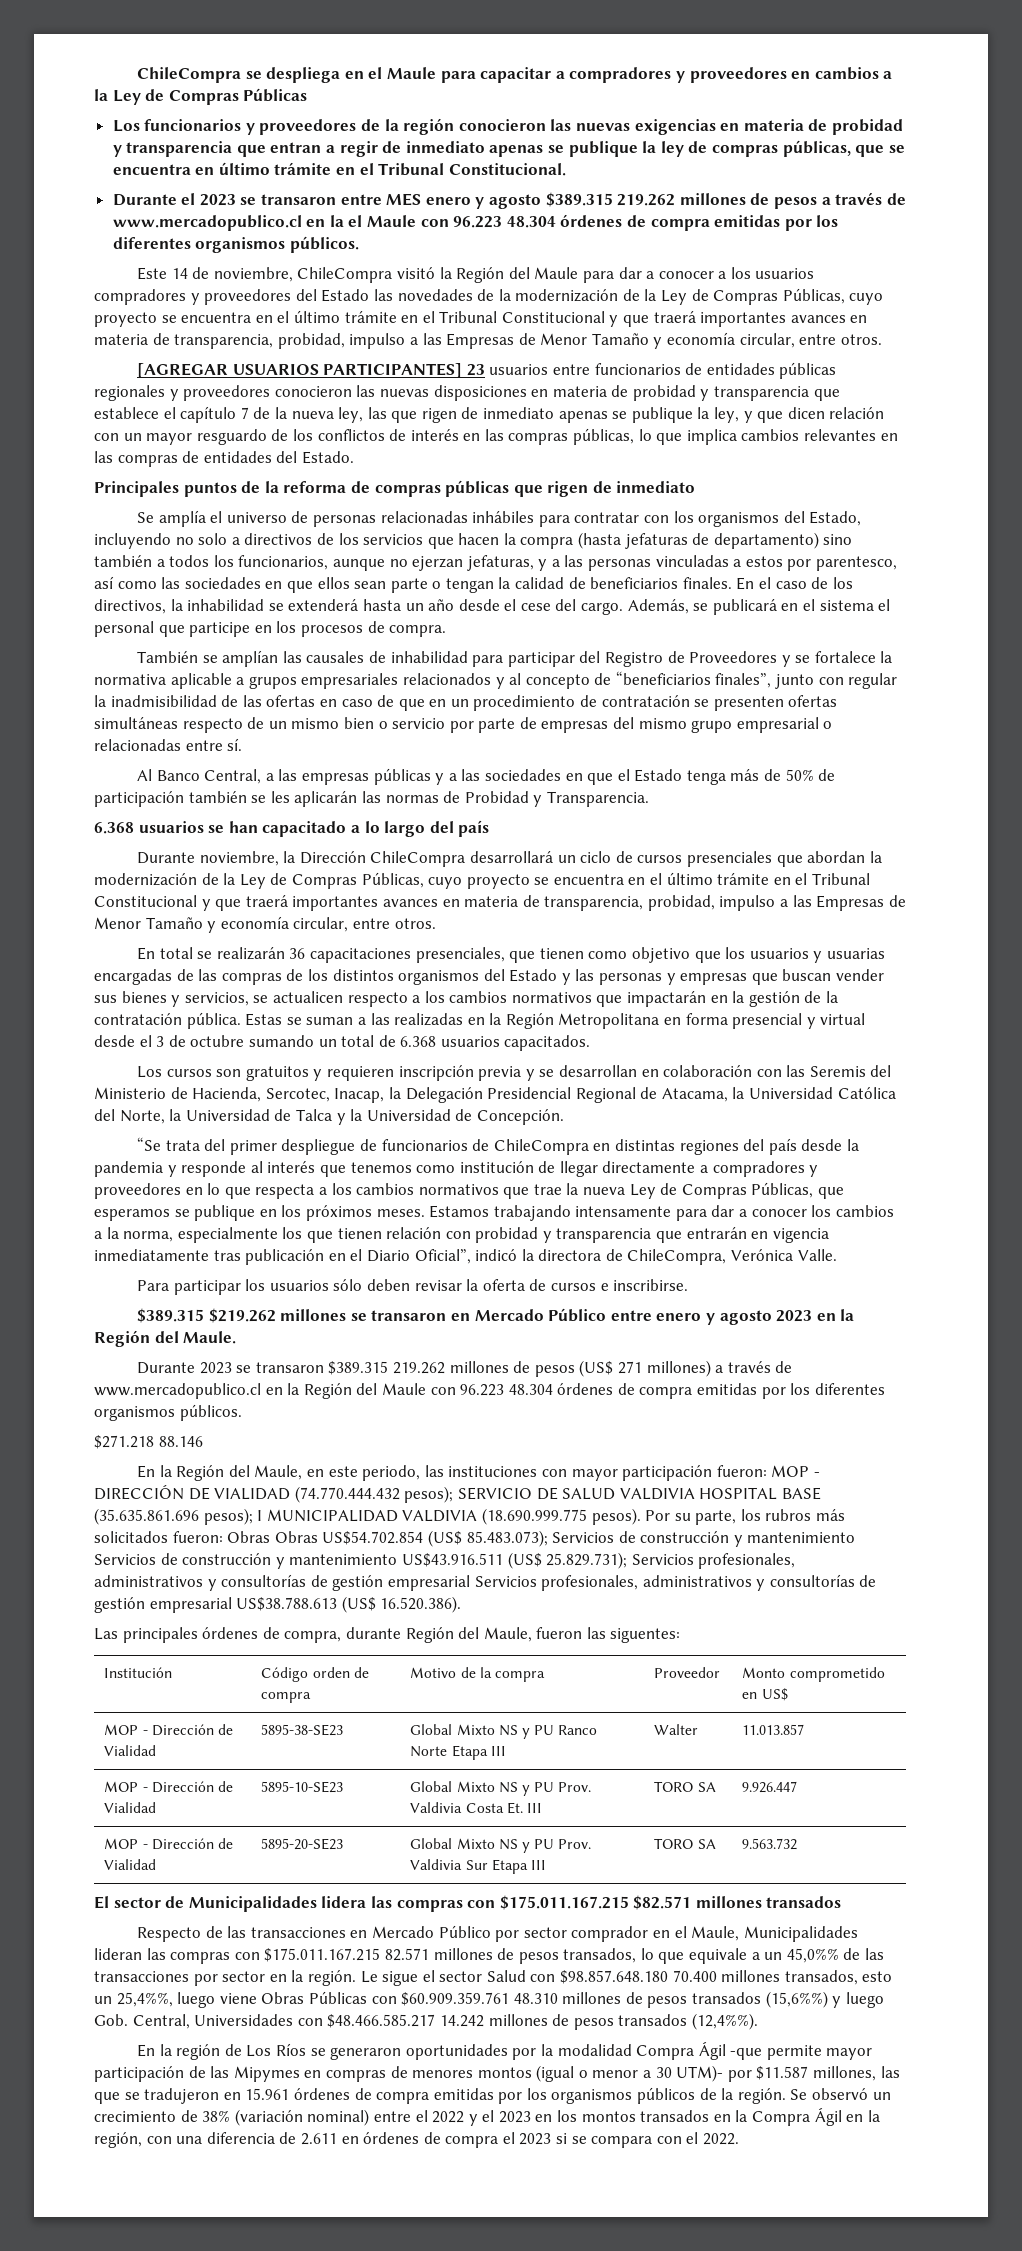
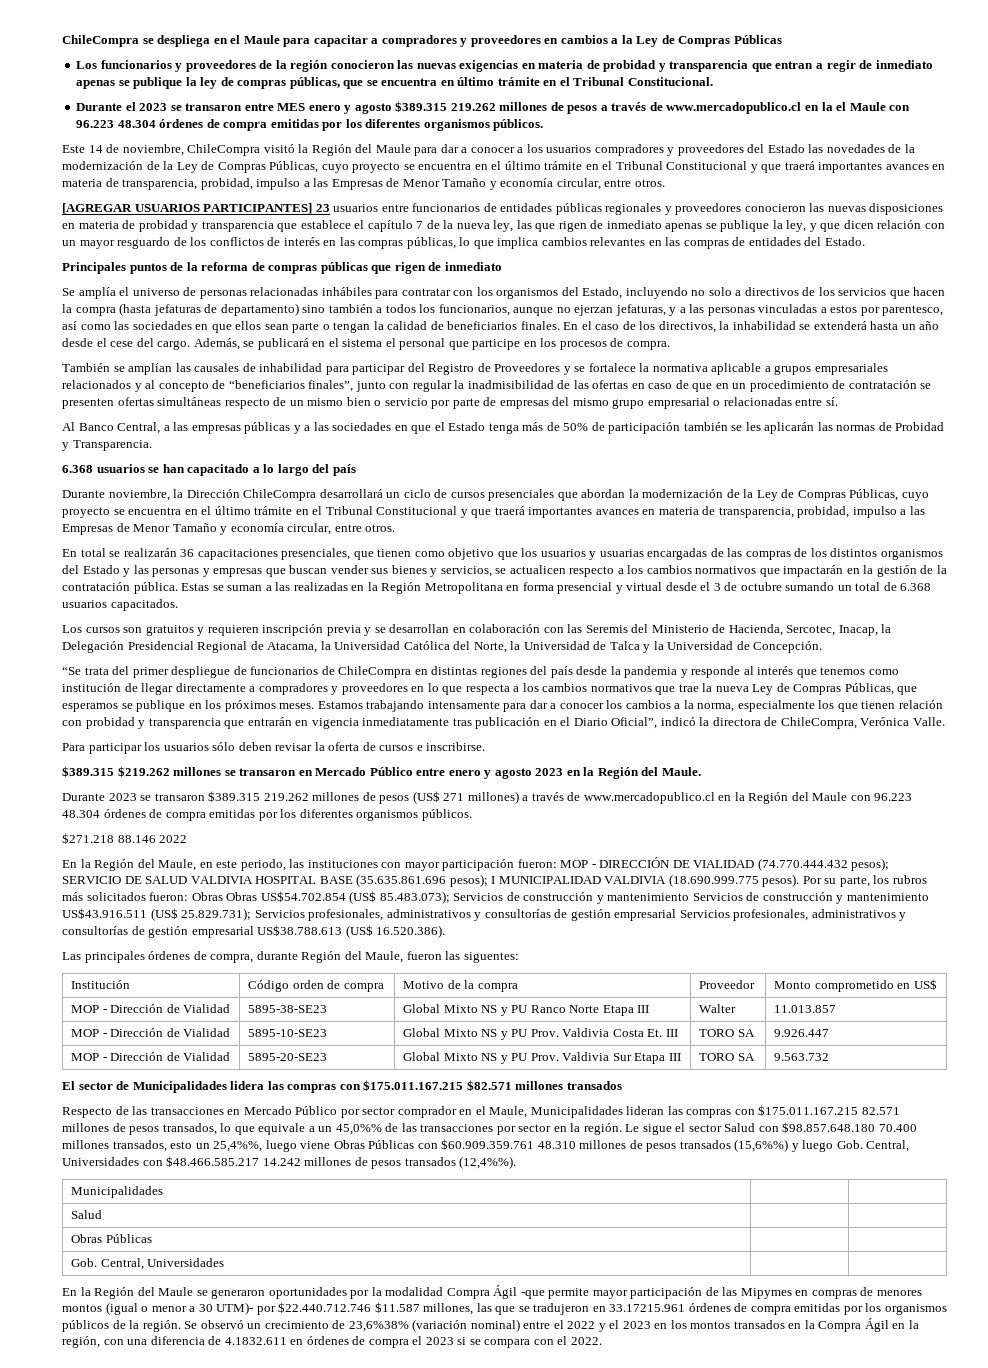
- $271.218 88.146
+ $271.218 88.146 2022
- En la región de Los Ríos se generaron oportunidades por la modalidad Compra Ágil -que permite mayor participación de las Mipymes en compras de menores montos (igual o menor a 30 UTM)- por $11.587 millones, las que se tradujeron en 15.961 órdenes de compra emitidas por los organismos públicos de la región.
+ Municipalidades | |
+ Salud | |
+ Obras Públicas | |
+ Gob. Central, Universidades | |
+ En la Región del Maule se generaron oportunidades por la modalidad Compra Ágil -que permite mayor participación de las Mipymes en compras de menores montos (igual o menor a 30 UTM)- por $22.440.712.746 $11.587 millones, las que se tradujeron en 33.17215.961 órdenes de compra emitidas por los organismos públicos de la región.
- Se observó un crecimiento de 38% (variación nominal) entre el 2022 y el 2023 en los montos transados en la Compra Ágil en la región, con una diferencia de 2.611 en órdenes de compra el 2023 si se compara con el 2022.
+ Se observó un crecimiento de 23,6%38% (variación nominal) entre el 2022 y el 2023 en los montos transados en la Compra Ágil en la región, con una diferencia de 4.1832.611 en órdenes de compra el 2023 si se compara con el 2022.

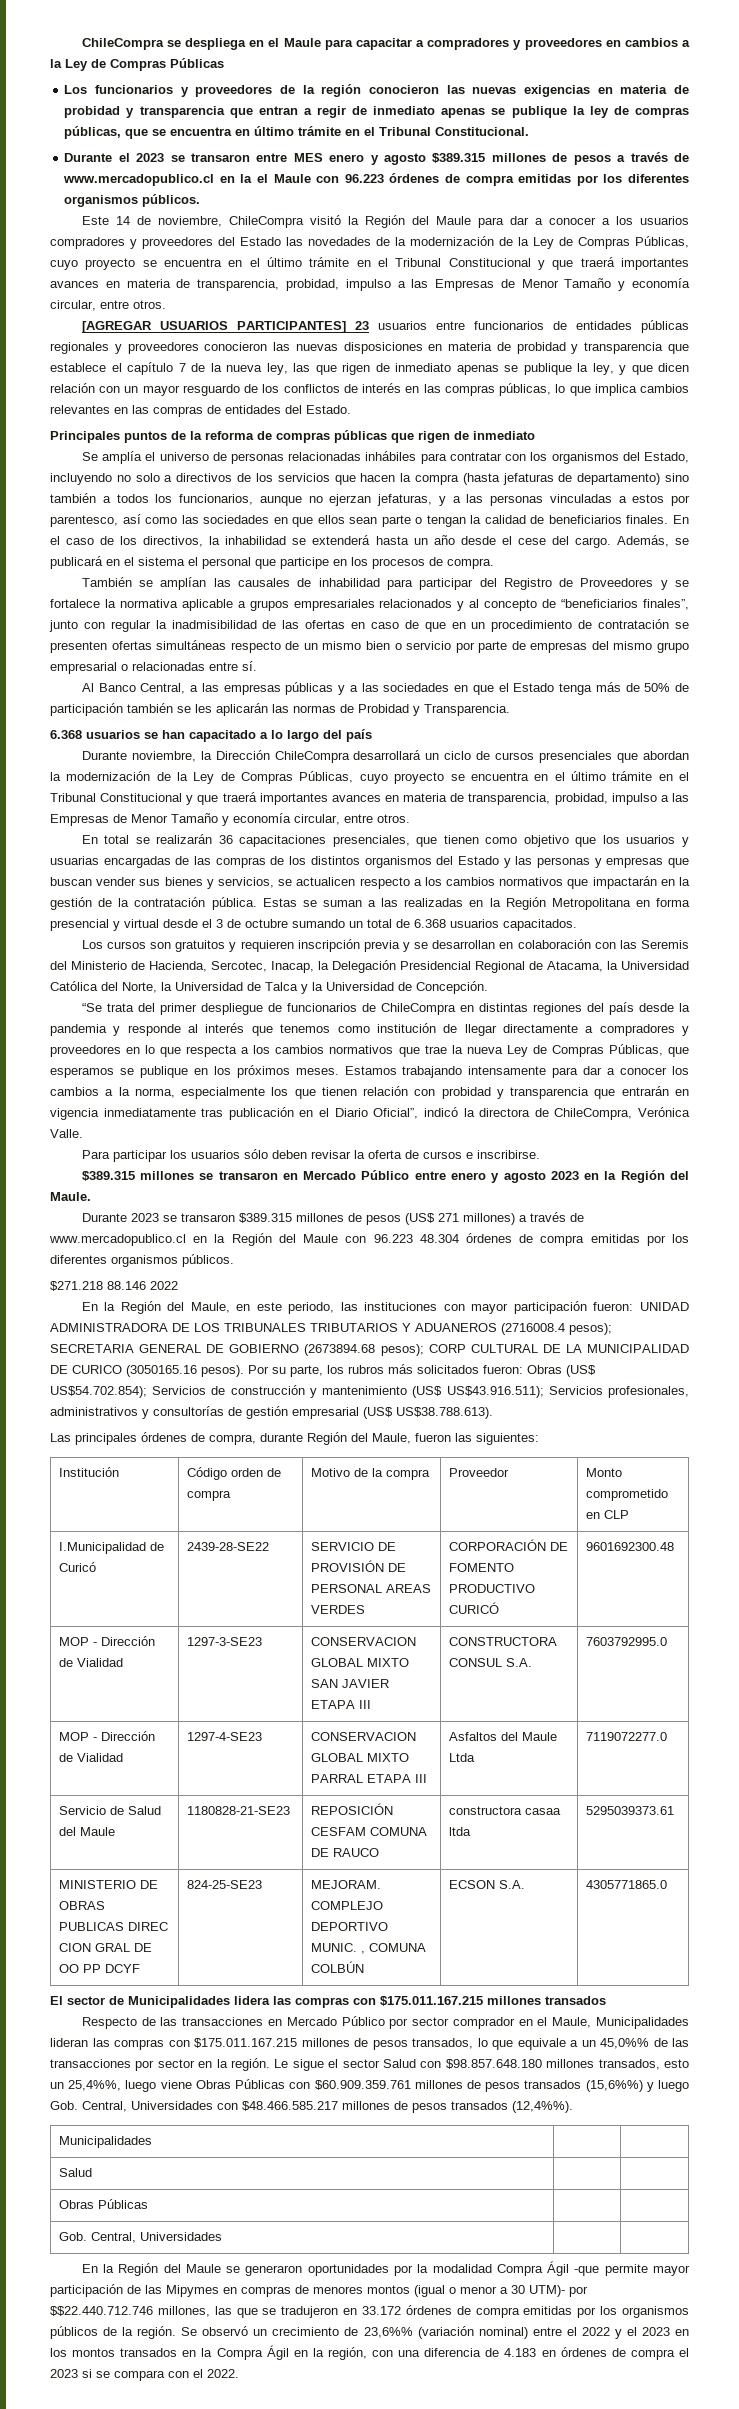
- Durante el 2023 se transaron entre MES enero y agosto $389.315 219.262 millones de pesos a través de www.mercadopublico.cl en la el Maule con 96.223 48.304 órdenes de compra emitidas por los diferentes organismos públicos.
+ Durante el 2023 se transaron entre MES enero y agosto $389.315 millones de pesos a través de www.mercadopublico.cl en la el Maule con 96.223 órdenes de compra emitidas por los diferentes organismos públicos.
- $389.315 $219.262 millones se transaron en Mercado Público entre enero y agosto 2023 en la Región del Maule.
+ $389.315 millones se transaron en Mercado Público entre enero y agosto 2023 en la Región del Maule.
- Durante 2023 se transaron $389.315 219.262 millones de pesos (US$ 271 millones) a través de www.mercadopublico.cl en la Región del Maule con 96.223 48.304 órdenes de compra emitidas por los diferentes organismos públicos.
+ Durante 2023 se transaron $389.315 millones de pesos (US$ 271 millones) a través de www.mercadopublico.cl en la Región del Maule con 96.223 48.304 órdenes de compra emitidas por los diferentes organismos públicos.
- En la Región del Maule, en este periodo, las instituciones con mayor participación fueron: MOP - DIRECCIÓN DE VIALIDAD (74.770.444.432 pesos); SERVICIO DE SALUD VALDIVIA HOSPITAL BASE (35.635.861.696 pesos); I MUNICIPALIDAD VALDIVIA (18.690.999.775 pesos).
+ En la Región del Maule, en este periodo, las instituciones con mayor participación fueron: UNIDAD ADMINISTRADORA DE LOS TRIBUNALES TRIBUTARIOS Y ADUANEROS (2716008.4 pesos); SECRETARIA GENERAL DE GOBIERNO (2673894.68 pesos); CORP CULTURAL DE LA MUNICIPALIDAD DE CURICO (3050165.16 pesos).
- Por su parte, los rubros más solicitados fueron: Obras Obras US$54.702.854 (US$ 85.483.073); Servicios de construcción y mantenimiento Servicios de construcción y mantenimiento US$43.916.511 (US$ 25.829.731); Servicios profesionales, administrativos y consultorías de gestión empresarial Servicios profesionales, administrativos y consultorías de gestión empresarial US$38.788.613 (US$ 16.520.386).
+ Por su parte, los rubros más solicitados fueron: Obras (US$ US$54.702.854); Servicios de construcción y mantenimiento (US$ US$43.916.511); Servicios profesionales, administrativos y consultorías de gestión empresarial (US$ US$38.788.613).
- Las principales órdenes de compra, durante Región del Maule, fueron las siguentes:
+ Las principales órdenes de compra, durante Región del Maule, fueron las siguientes:
- Institución | Código orden de compra | Motivo de la compra | Proveedor | Monto comprometido en US$
- MOP - Dirección de Vialidad | 5895-38-SE23 | Global Mixto NS y PU Ranco Norte Etapa III | Walter | 11.013.857
- MOP - Dirección de Vialidad | 5895-10-SE23 | Global Mixto NS y PU Prov. Valdivia Costa Et. III | TORO SA | 9.926.447
- MOP - Dirección de Vialidad | 5895-20-SE23 | Global Mixto NS y PU Prov. Valdivia Sur Etapa III | TORO SA | 9.563.732
+ Institución | Código orden de compra | Motivo de la compra | Proveedor | Monto comprometido en CLP
+ I.Municipalidad de Curicó | 2439-28-SE22 | SERVICIO DE PROVISIÓN DE PERSONAL AREAS VERDES | CORPORACIÓN DE FOMENTO PRODUCTIVO CURICÓ | 9601692300.48
+ MOP - Dirección de Vialidad | 1297-3-SE23 | CONSERVACION GLOBAL MIXTO SAN JAVIER ETAPA III | CONSTRUCTORA CONSUL S.A. | 7603792995.0
+ MOP - Dirección de Vialidad | 1297-4-SE23 | CONSERVACION GLOBAL MIXTO PARRAL ETAPA III | Asfaltos del Maule Ltda | 7119072277.0
+ Servicio de Salud del Maule | 1180828-21-SE23 | REPOSICIÓN CESFAM COMUNA DE RAUCO | constructora casaa ltda | 5295039373.61
+ MINISTERIO DE OBRAS PUBLICAS DIREC CION GRAL DE OO PP DCYF | 824-25-SE23 | MEJORAM. COMPLEJO DEPORTIVO MUNIC. , COMUNA COLBÚN | ECSON S.A. | 4305771865.0
- El sector de Municipalidades lidera las compras con $175.011.167.215 $82.571 millones transados
+ El sector de Municipalidades lidera las compras con $175.011.167.215 millones transados
- Respecto de las transacciones en Mercado Público por sector comprador en el Maule, Municipalidades lideran las compras con $175.011.167.215 82.571 millones de pesos transados, lo que equivale a un 45,0%% de las transacciones por sector en la región.
+ Respecto de las transacciones en Mercado Público por sector comprador en el Maule, Municipalidades lideran las compras con $175.011.167.215 millones de pesos transados, lo que equivale a un 45,0%% de las transacciones por sector en la región.
- Le sigue el sector Salud con $98.857.648.180 70.400 millones transados, esto un 25,4%%, luego viene Obras Públicas con $60.909.359.761 48.310 millones de pesos transados (15,6%%) y luego Gob. Central, Universidades con $48.466.585.217 14.242 millones de pesos transados (12,4%%).
+ Le sigue el sector Salud con $98.857.648.180 millones transados, esto un 25,4%%, luego viene Obras Públicas con $60.909.359.761 millones de pesos transados (15,6%%) y luego Gob. Central, Universidades con $48.466.585.217 millones de pesos transados (12,4%%).
- En la Región del Maule se generaron oportunidades por la modalidad Compra Ágil -que permite mayor participación de las Mipymes en compras de menores montos (igual o menor a 30 UTM)- por $22.440.712.746 $11.587 millones, las que se tradujeron en 33.17215.961 órdenes de compra emitidas por los organismos públicos de la región.
+ En la Región del Maule se generaron oportunidades por la modalidad Compra Ágil -que permite mayor participación de las Mipymes en compras de menores montos (igual o menor a 30 UTM)- por $$22.440.712.746 millones, las que se tradujeron en 33.172 órdenes de compra emitidas por los organismos públicos de la región.
- Se observó un crecimiento de 23,6%38% (variación nominal) entre el 2022 y el 2023 en los montos transados en la Compra Ágil en la región, con una diferencia de 4.1832.611 en órdenes de compra el 2023 si se compara con el 2022.
+ Se observó un crecimiento de 23,6%% (variación nominal) entre el 2022 y el 2023 en los montos transados en la Compra Ágil en la región, con una diferencia de 4.183 en órdenes de compra el 2023 si se compara con el 2022.

